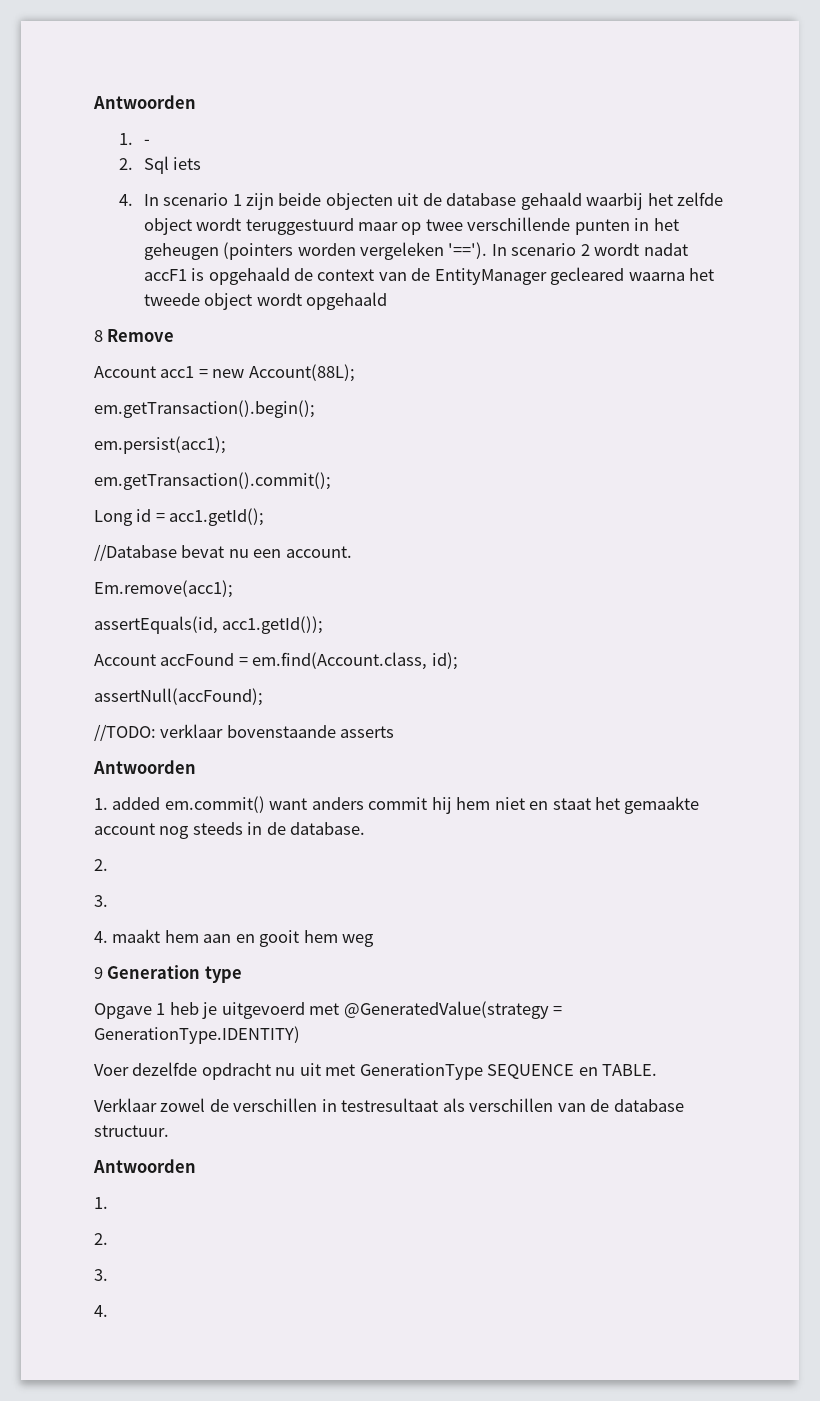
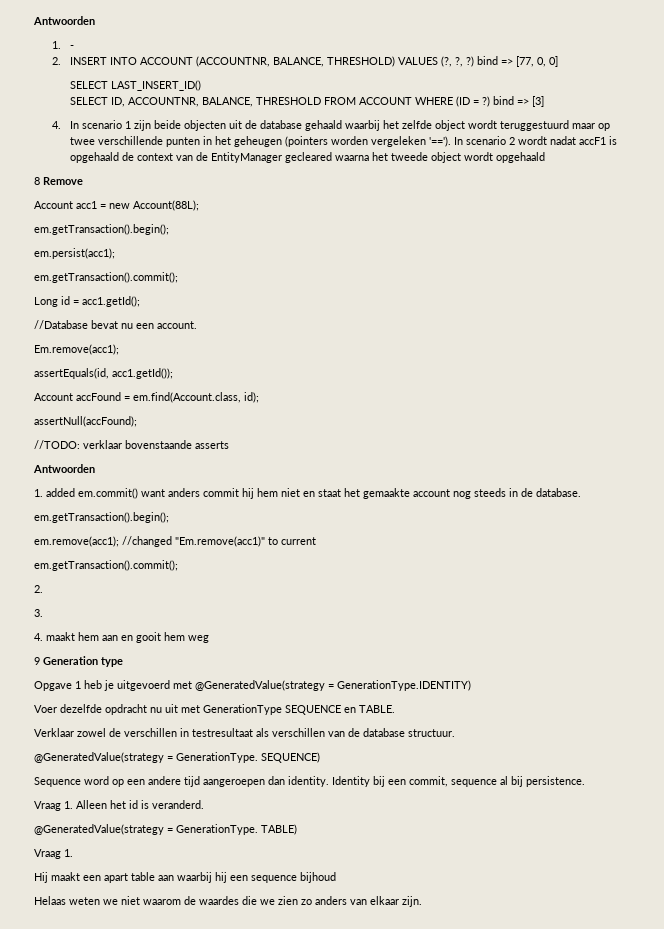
- 2. Sql iets
+ 2. INSERT INTO ACCOUNT (ACCOUNTNR, BALANCE, THRESHOLD) VALUES (?, ?, ?) bind => [77, 0, 0]
+ SELECT LAST_INSERT_ID()
+ SELECT ID, ACCOUNTNR, BALANCE, THRESHOLD FROM ACCOUNT WHERE (ID = ?) bind => [3]
  1. added em.commit() want anders commit hij hem niet en staat het gemaakte account nog steeds in de database.
+ em.getTransaction().begin();
+ em.remove(acc1); //changed "Em.remove(acc1)" to current
+ em.getTransaction().commit();
  Verklaar zowel de verschillen in testresultaat als verschillen van de database structuur.
- Antwoorden
- 1.
- 2.
- 3.
- 4.
+ @GeneratedValue(strategy = GenerationType. SEQUENCE)
+ Sequence word op een andere tijd aangeroepen dan identity. Identity bij een commit, sequence al bij persistence.
+ Vraag 1. Alleen het id is veranderd.
+ @GeneratedValue(strategy = GenerationType. TABLE)
+ Vraag 1.
+ Hij maakt een apart table aan waarbij hij een sequence bijhoud
+ Helaas weten we niet waarom de waardes die we zien zo anders van elkaar zijn.

